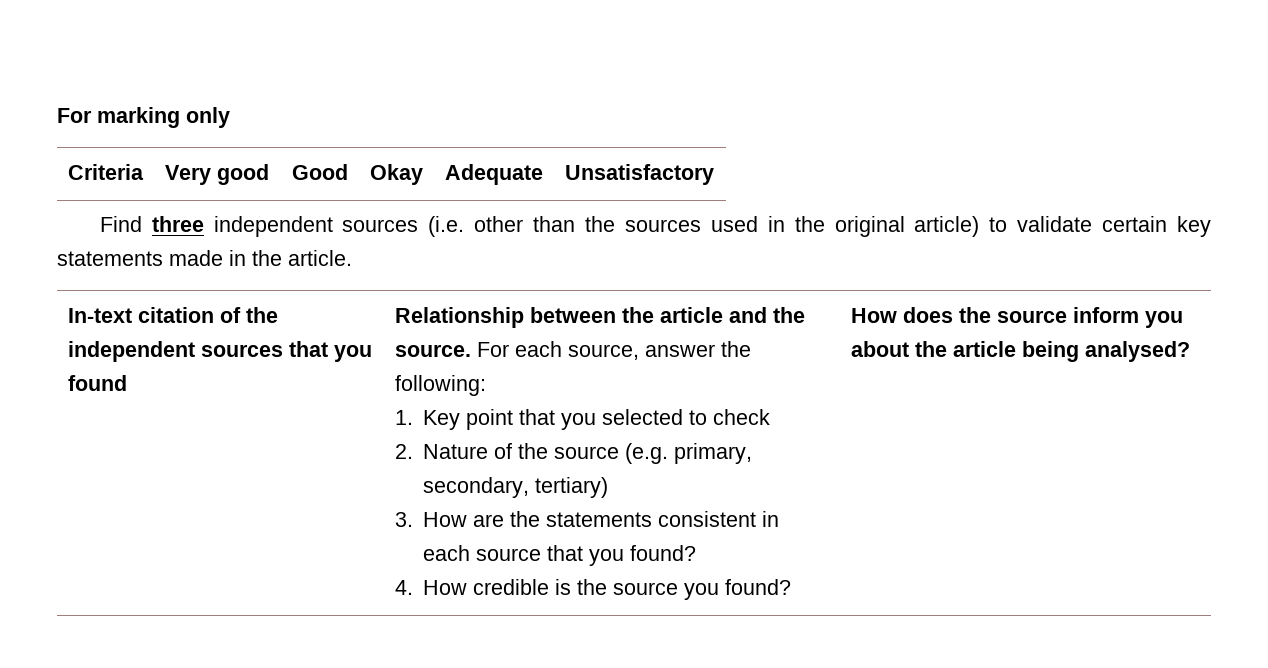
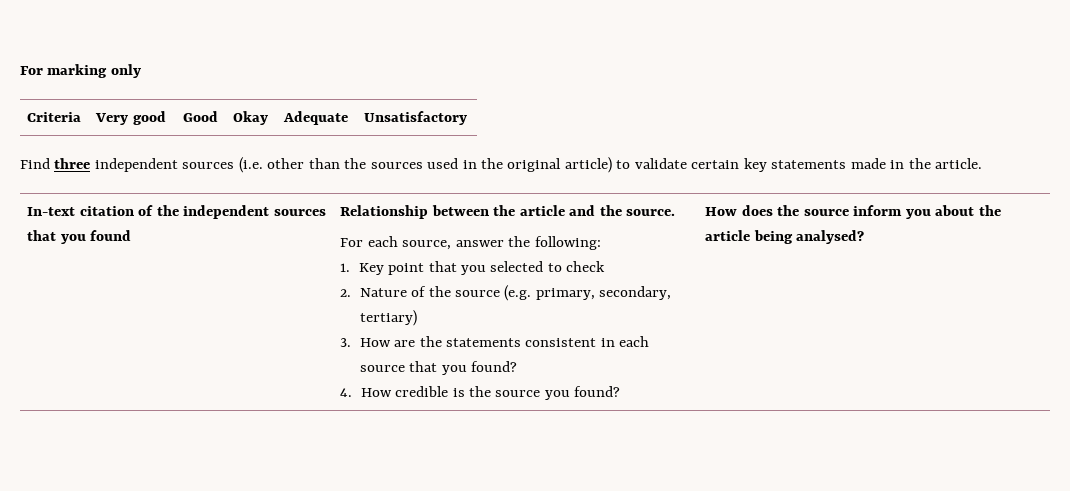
- Relationship between the article and the source. For each source, answer the following:
+ Relationship between the article and the source.
+ For each source, answer the following:

